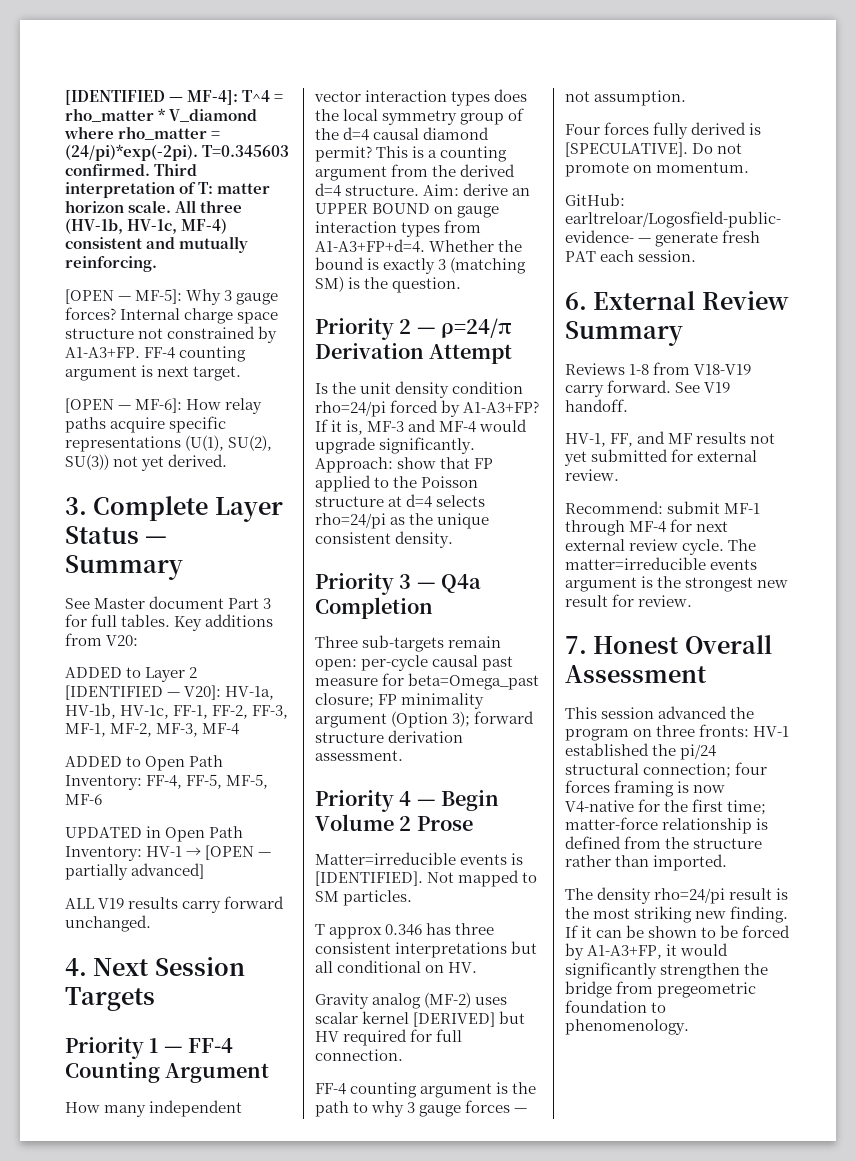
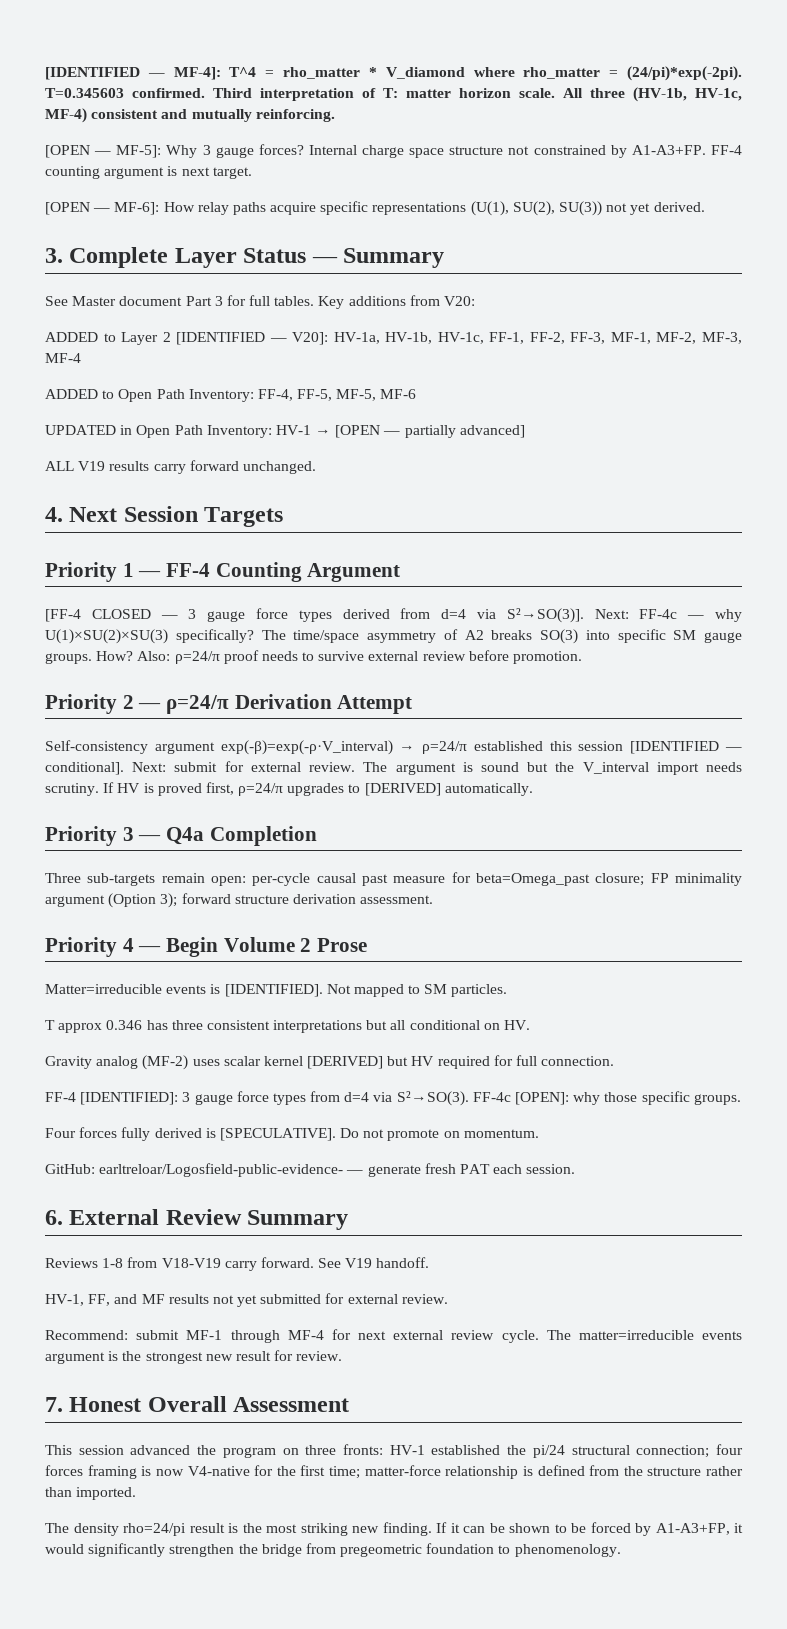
- How many independent vector interaction types does the local symmetry group of the d=4 causal diamond permit? This is a counting argument from the derived d=4 structure. Aim: derive an UPPER BOUND on gauge interaction types from A1-A3+FP+d=4. Whether the bound is exactly 3 (matching SM) is the question.
+ [FF-4 CLOSED — 3 gauge force types derived from d=4 via S²→SO(3)]. Next: FF-4c — why U(1)×SU(2)×SU(3) specifically? The time/space asymmetry of A2 breaks SO(3) into specific SM gauge groups. How? Also: ρ=24/π proof needs to survive external review before promotion.
- Is the unit density condition rho=24/pi forced by A1-A3+FP? If it is, MF-3 and MF-4 would upgrade significantly. Approach: show that FP applied to the Poisson structure at d=4 selects rho=24/pi as the unique consistent density.
+ Self-consistency argument exp(-β)=exp(-ρ·V_interval) → ρ=24/π established this session [IDENTIFIED — conditional]. Next: submit for external review. The argument is sound but the V_interval import needs scrutiny. If HV is proved first, ρ=24/π upgrades to [DERIVED] automatically.
- FF-4 counting argument is the path to why 3 gauge forces — not assumption.
+ FF-4 [IDENTIFIED]: 3 gauge force types from d=4 via S²→SO(3). FF-4c [OPEN]: why those specific groups.

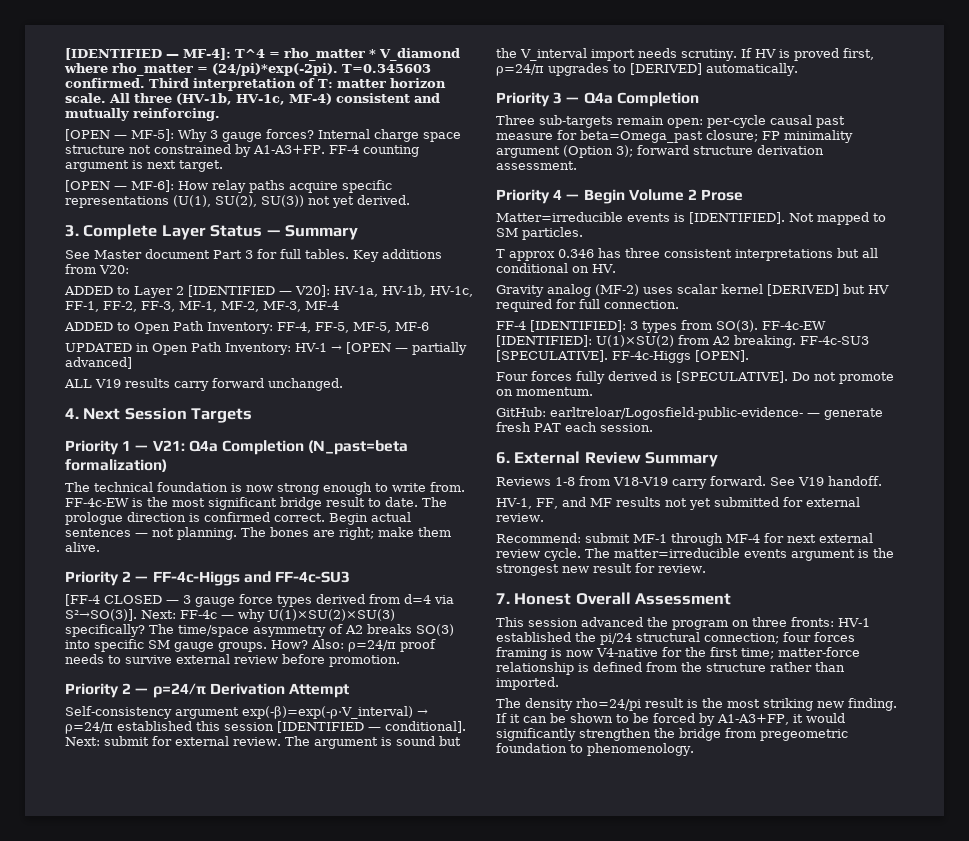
- Priority 1 — FF-4 Counting Argument
+ Priority 1 — V21: Q4a Completion (N_past=beta formalization)
+ The technical foundation is now strong enough to write from. FF-4c-EW is the most significant bridge result to date. The prologue direction is confirmed correct. Begin actual sentences — not planning. The bones are right; make them alive.
+ Priority 2 — FF-4c-Higgs and FF-4c-SU3
- FF-4 [IDENTIFIED]: 3 gauge force types from d=4 via S²→SO(3). FF-4c [OPEN]: why those specific groups.
+ FF-4 [IDENTIFIED]: 3 types from SO(3). FF-4c-EW [IDENTIFIED]: U(1)×SU(2) from A2 breaking. FF-4c-SU3 [SPECULATIVE]. FF-4c-Higgs [OPEN].

